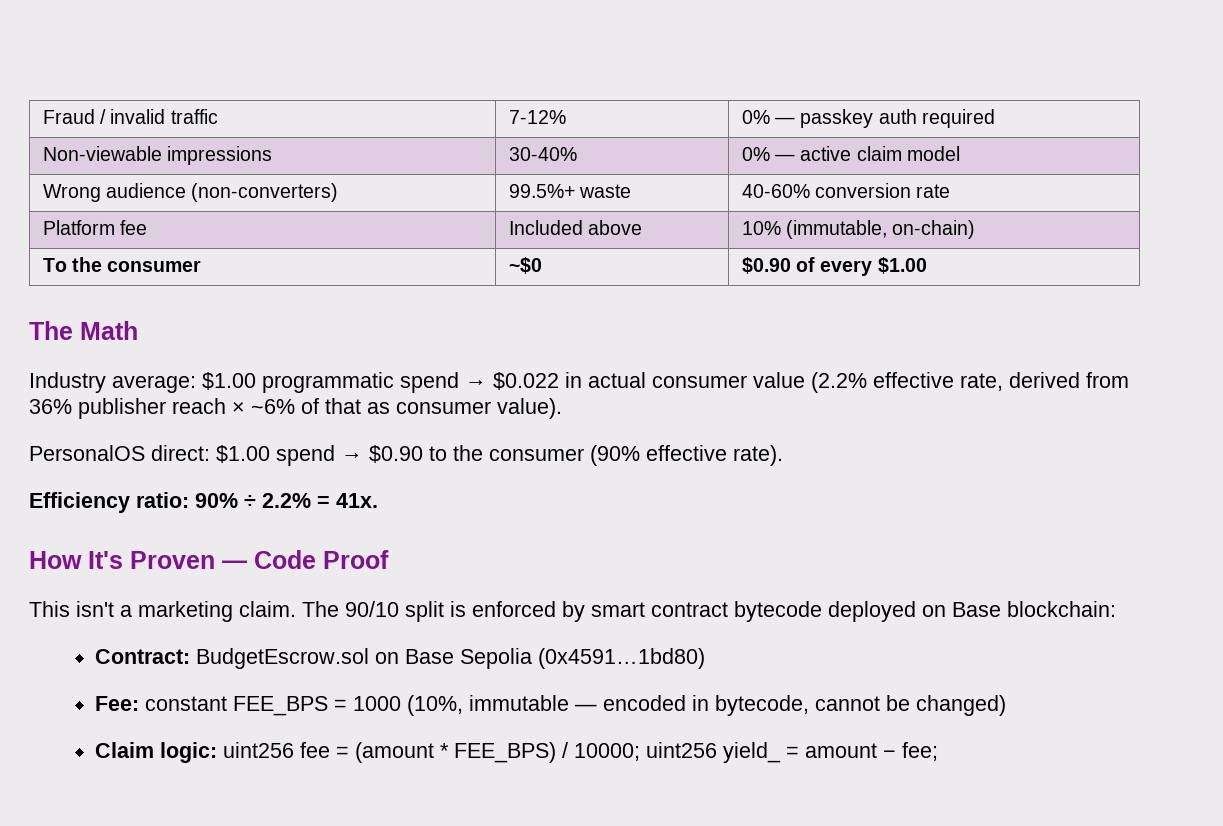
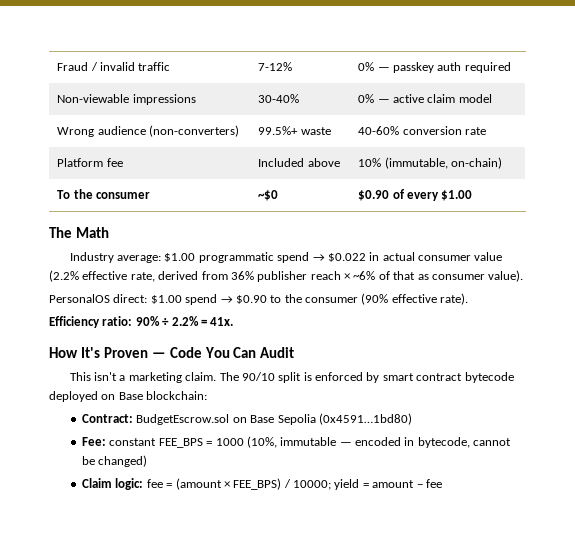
- How It's Proven — Code Proof
+ How It's Proven — Code You Can Audit
- Claim logic: uint256 fee = (amount * FEE_BPS) / 10000; uint256 yield_ = amount − fee;
+ Claim logic: fee = (amount × FEE_BPS) / 10000; yield = amount − fee

